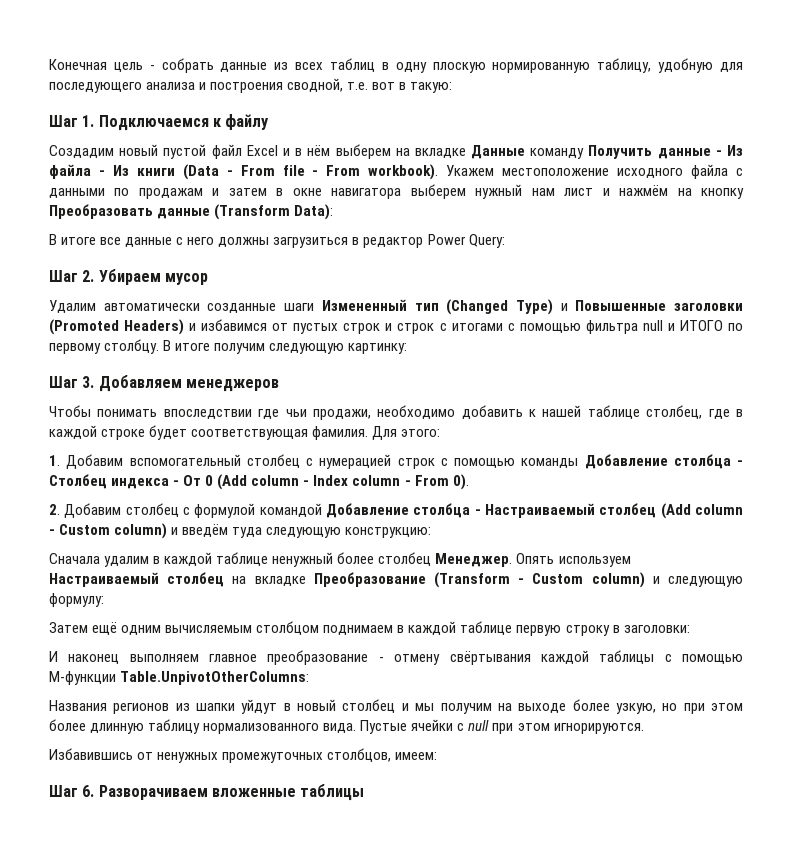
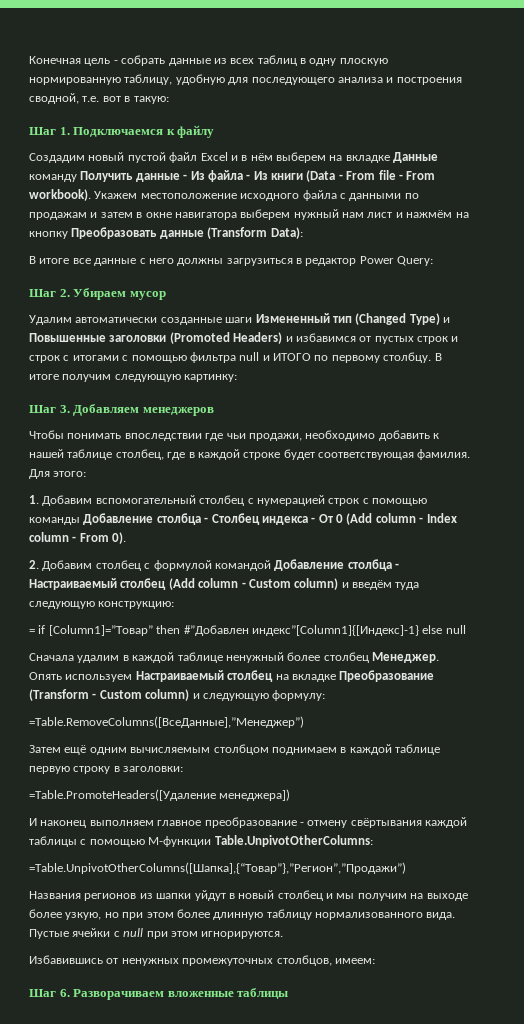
+ = if [Column1]=”Товар” then #”Добавлен индекс”[Column1]{[Индекс]-1} else null
+ =Table.RemoveColumns([ВсеДанные],”Менеджер”)
+ =Table.PromoteHeaders([Удаление менеджера])
+ =Table.UnpivotOtherColumns([Шапка],{“Товар”},”Регион”,”Продажи”)

